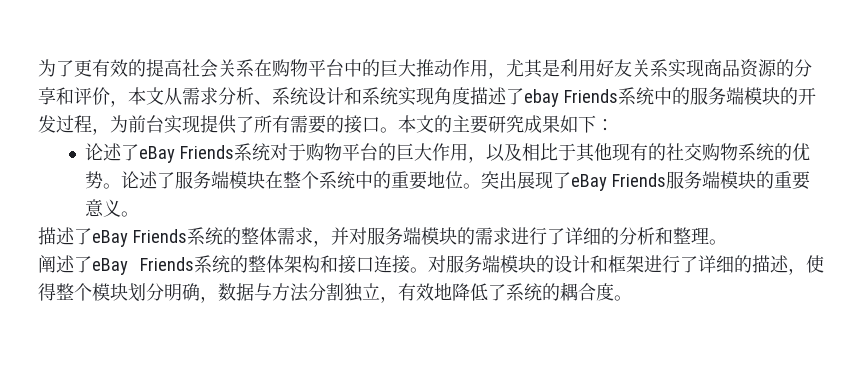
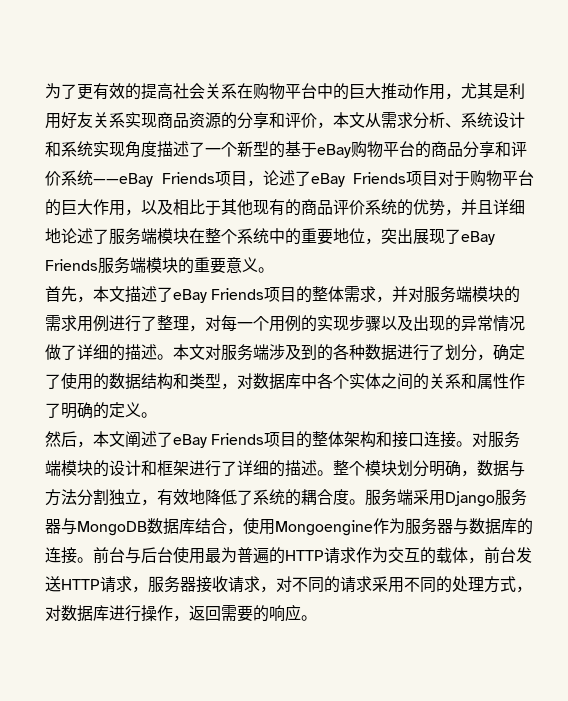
- 为了更有效的提高社会关系在购物平台中的巨大推动作用，尤其是利用好友关系实现商品资源的分享和评价，本文从需求分析、系统设计和系统实现角度描述了ebay Friends系统中的服务端模块的开发过程，为前台实现提供了所有需要的接口。本文的主要研究成果如下：
- 论述了eBay Friends系统对于购物平台的巨大作用，以及相比于其他现有的社交购物系统的优势。论述了服务端模块在整个系统中的重要地位。突出展现了eBay Friends服务端模块的重要意义。
+ 为了更有效的提高社会关系在购物平台中的巨大推动作用，尤其是利用好友关系实现商品资源的分享和评价，本文从需求分析、系统设计和系统实现角度描述了一个新型的基于eBay购物平台的商品分享和评价系统——eBay Friends项目，论述了eBay Friends项目对于购物平台的巨大作用，以及相比于其他现有的商品评价系统的优势，并且详细地论述了服务端模块在整个系统中的重要地位，突出展现了eBay Friends服务端模块的重要意义。
- 描述了eBay Friends系统的整体需求，并对服务端模块的需求进行了详细的分析和整理。
- 阐述了eBay Friends系统的整体架构和接口连接。
+ 首先，本文描述了eBay Friends项目的整体需求，并对服务端模块的需求用例进行了整理，对每一个用例的实现步骤以及出现的异常情况做了详细的描述。本文对服务端涉及到的各种数据进行了划分，确定了使用的数据结构和类型，对数据库中各个实体之间的关系和属性作了明确的定义。
+ 然后，本文阐述了eBay Friends项目的整体架构和接口连接。
- 对服务端模块的设计和框架进行了详细的描述，使得整个模块划分明确，数据与方法分割独立，有效地降低了系统的耦合度。
+ 对服务端模块的设计和框架进行了详细的描述。整个模块划分明确，数据与方法分割独立，有效地降低了系统的耦合度。
+ 服务端采用Django服务器与MongoDB数据库结合，使用Mongoengine作为服务器与数据库的连接。前台与后台使用最为普遍的HTTP请求作为交互的载体，前台发送HTTP请求，服务器接收请求，对不同的请求采用不同的处理方式，对数据库进行操作，返回需要的响应。

